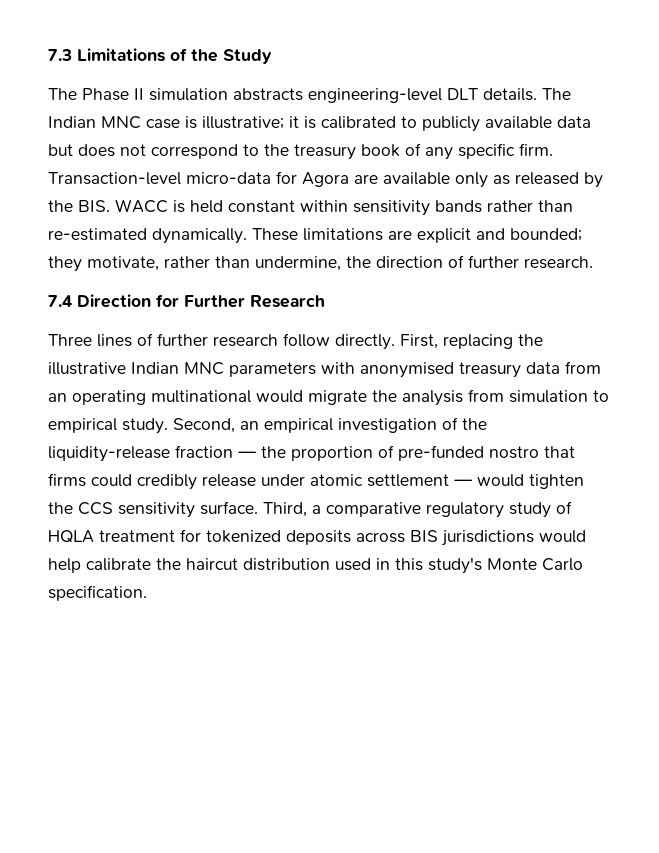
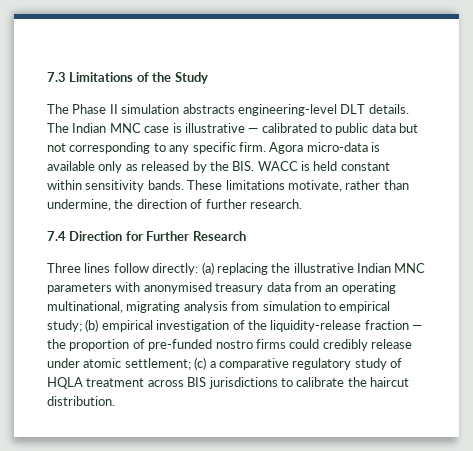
- The Indian MNC case is illustrative; it is calibrated to publicly available data but does not correspond to the treasury book of any specific firm. Transaction-level micro-data for Agora are available only as released by the BIS. WACC is held constant within sensitivity bands rather than re-estimated dynamically. These limitations are explicit and bounded; they motivate, rather than undermine, the direction of further research.
+ The Indian MNC case is illustrative — calibrated to public data but not corresponding to any specific firm. Agora micro-data is available only as released by the BIS. WACC is held constant within sensitivity bands. These limitations motivate, rather than undermine, the direction of further research.
- Three lines of further research follow directly. First, replacing the illustrative Indian MNC parameters with anonymised treasury data from an operating multinational would migrate the analysis from simulation to empirical study. Second, an empirical investigation of the liquidity-release fraction — the proportion of pre-funded nostro that firms could credibly release under atomic settlement — would tighten the CCS sensitivity surface. Third, a comparative regulatory study of HQLA treatment for tokenized deposits across BIS jurisdictions would help calibrate the haircut distribution used in this study's Monte Carlo specification.
+ Three lines follow directly: (a) replacing the illustrative Indian MNC parameters with anonymised treasury data from an operating multinational, migrating analysis from simulation to empirical study; (b) empirical investigation of the liquidity-release fraction — the proportion of pre-funded nostro firms could credibly release under atomic settlement; (c) a comparative regulatory study of HQLA treatment across BIS jurisdictions to calibrate the haircut distribution.

